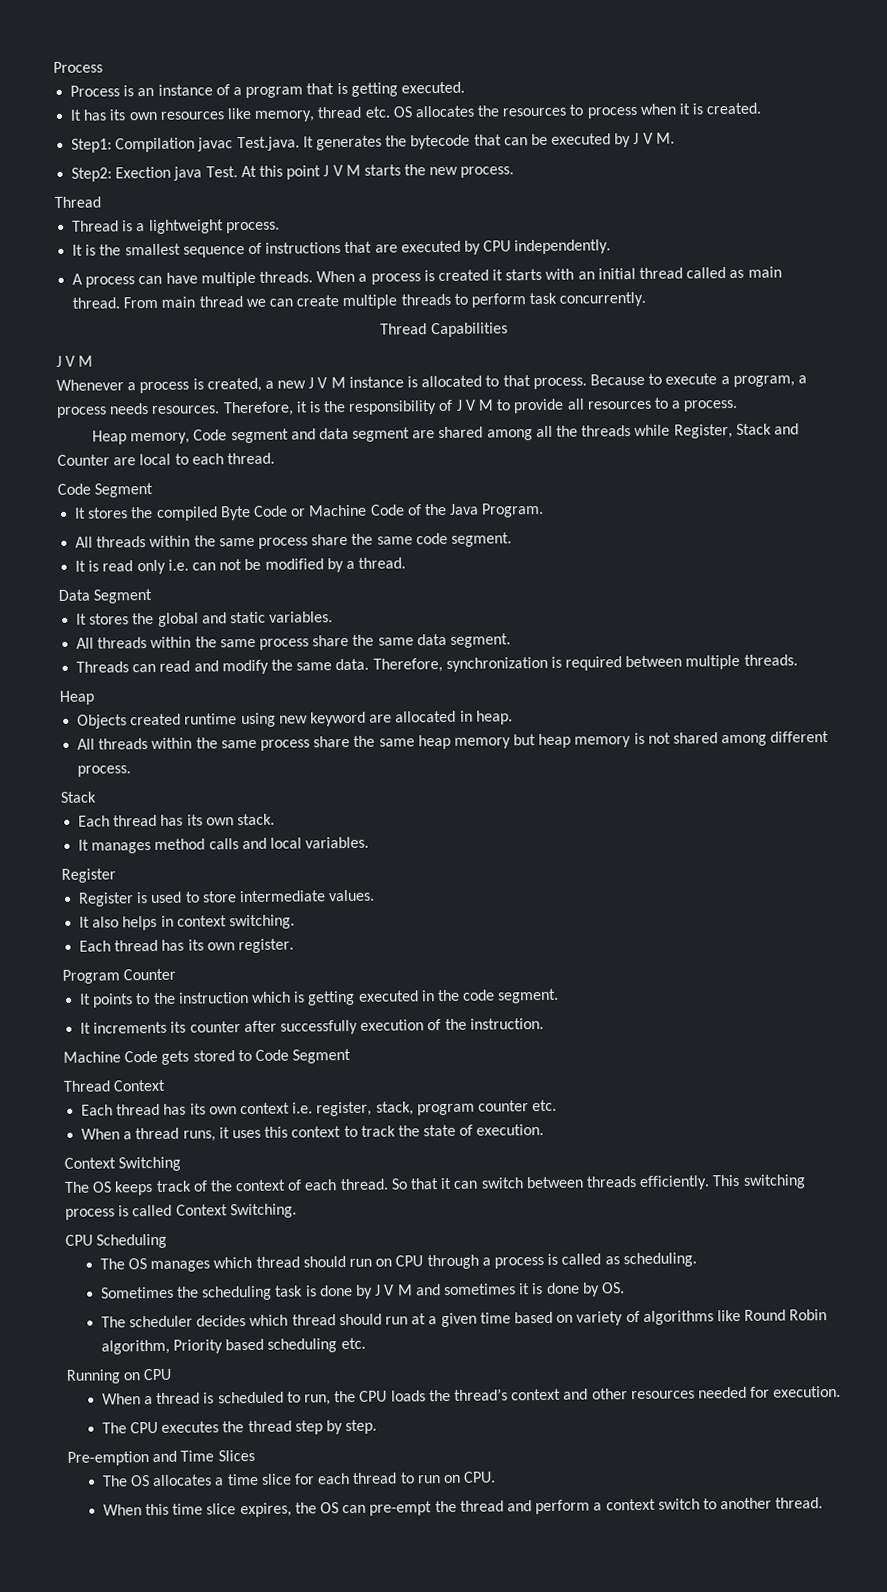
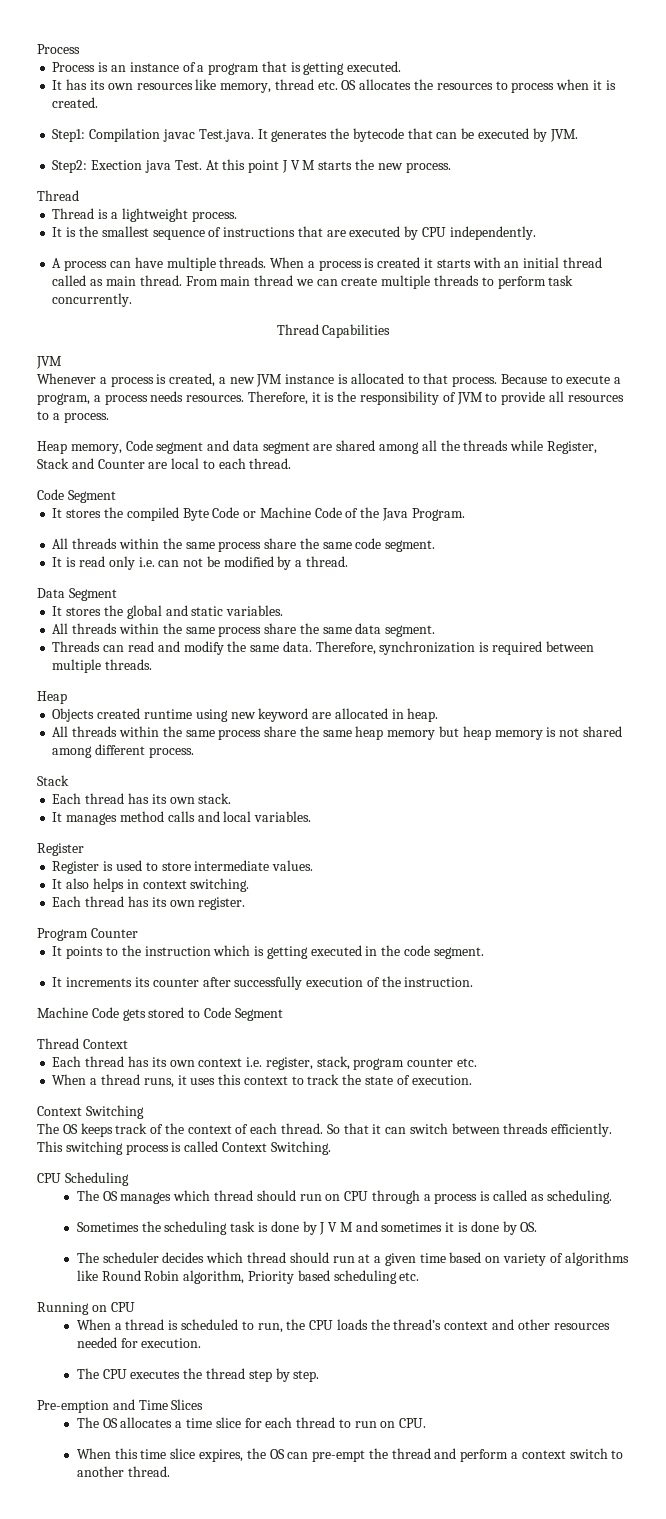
- Step1: Compilation javac Test.java. It generates the bytecode that can be executed by J V M.
+ Step1: Compilation javac Test.java. It generates the bytecode that can be executed by JVM.
  Thread Capabilities
- J V M
+ JVM
- Whenever a process is created, a new J V M instance is allocated to that process.
+ Whenever a process is created, a new JVM instance is allocated to that process.
- Therefore, it is the responsibility of J V M to provide all resources to a process.
+ Therefore, it is the responsibility of JVM to provide all resources to a process.

